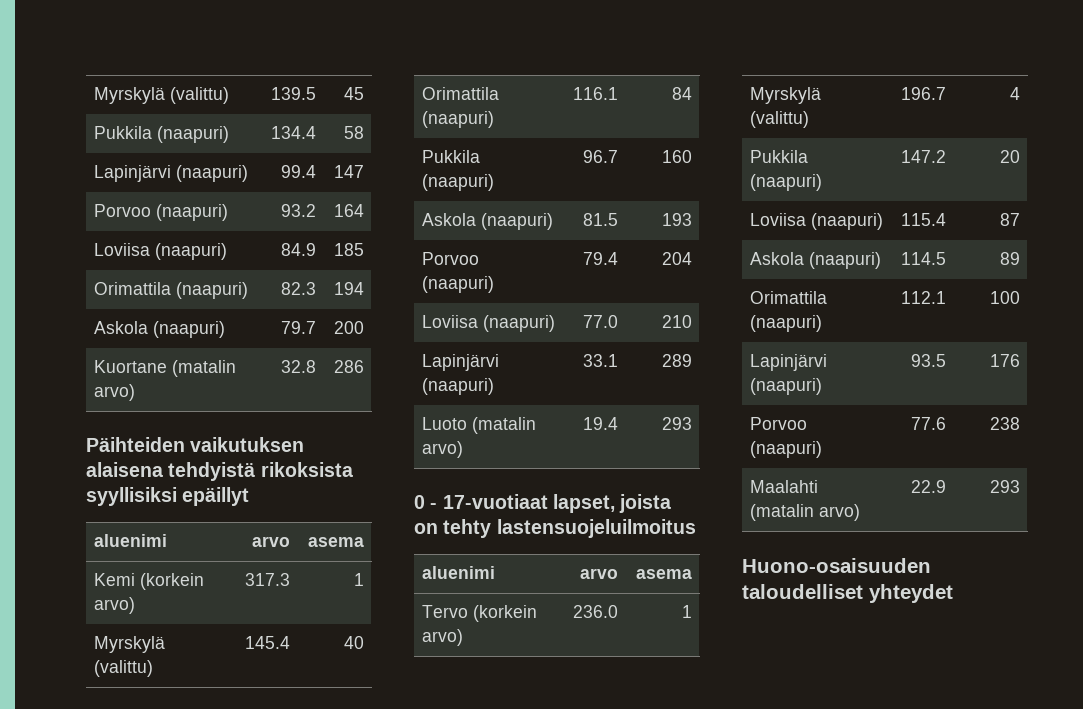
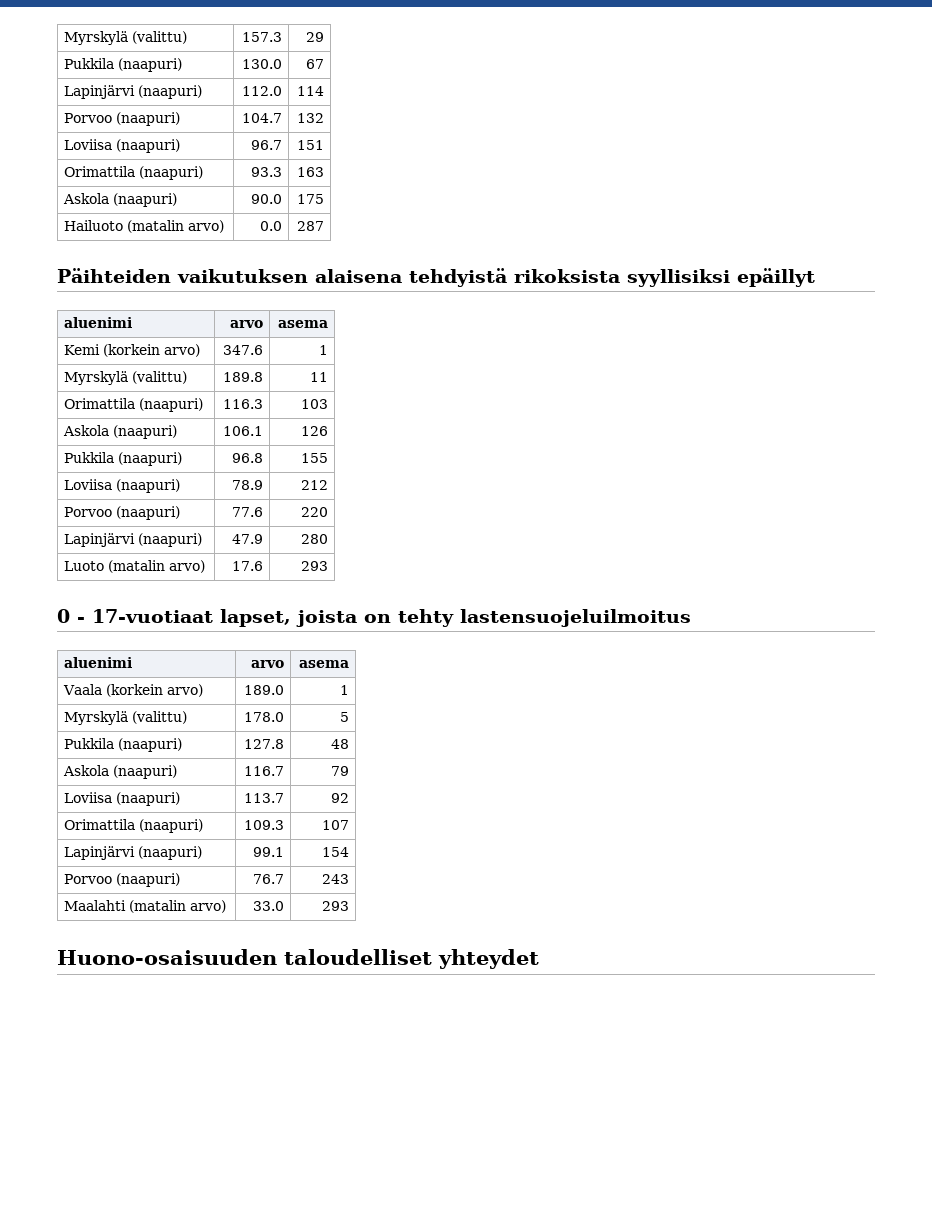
- Myrskylä (valittu) | 139.5 | 45
- Pukkila (naapuri) | 134.4 | 58
- Lapinjärvi (naapuri) | 99.4 | 147
- Porvoo (naapuri) | 93.2 | 164
- Loviisa (naapuri) | 84.9 | 185
- Orimattila (naapuri) | 82.3 | 194
- Askola (naapuri) | 79.7 | 200
- Kuortane (matalin arvo) | 32.8 | 286
+ Myrskylä (valittu) | 157.3 | 29
+ Pukkila (naapuri) | 130.0 | 67
+ Lapinjärvi (naapuri) | 112.0 | 114
+ Porvoo (naapuri) | 104.7 | 132
+ Loviisa (naapuri) | 96.7 | 151
+ Orimattila (naapuri) | 93.3 | 163
+ Askola (naapuri) | 90.0 | 175
+ Hailuoto (matalin arvo) | 0.0 | 287
- Kemi (korkein arvo) | 317.3 | 1
- Myrskylä (valittu) | 145.4 | 40
- Orimattila (naapuri) | 116.1 | 84
- Pukkila (naapuri) | 96.7 | 160
- Askola (naapuri) | 81.5 | 193
- Porvoo (naapuri) | 79.4 | 204
- Loviisa (naapuri) | 77.0 | 210
- Lapinjärvi (naapuri) | 33.1 | 289
+ Kemi (korkein arvo) | 347.6 | 1
+ Myrskylä (valittu) | 189.8 | 11
+ Orimattila (naapuri) | 116.3 | 103
+ Askola (naapuri) | 106.1 | 126
+ Pukkila (naapuri) | 96.8 | 155
+ Loviisa (naapuri) | 78.9 | 212
+ Porvoo (naapuri) | 77.6 | 220
+ Lapinjärvi (naapuri) | 47.9 | 280
- Luoto (matalin arvo) | 19.4 | 293
+ Luoto (matalin arvo) | 17.6 | 293
- Tervo (korkein arvo) | 236.0 | 1
- Myrskylä (valittu) | 196.7 | 4
- Pukkila (naapuri) | 147.2 | 20
- Loviisa (naapuri) | 115.4 | 87
- Askola (naapuri) | 114.5 | 89
- Orimattila (naapuri) | 112.1 | 100
- Lapinjärvi (naapuri) | 93.5 | 176
- Porvoo (naapuri) | 77.6 | 238
+ Vaala (korkein arvo) | 189.0 | 1
+ Myrskylä (valittu) | 178.0 | 5
+ Pukkila (naapuri) | 127.8 | 48
+ Askola (naapuri) | 116.7 | 79
+ Loviisa (naapuri) | 113.7 | 92
+ Orimattila (naapuri) | 109.3 | 107
+ Lapinjärvi (naapuri) | 99.1 | 154
+ Porvoo (naapuri) | 76.7 | 243
- Maalahti (matalin arvo) | 22.9 | 293
+ Maalahti (matalin arvo) | 33.0 | 293

